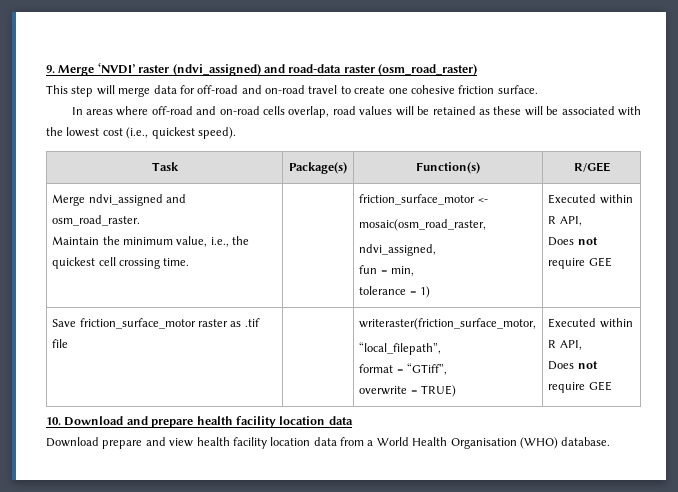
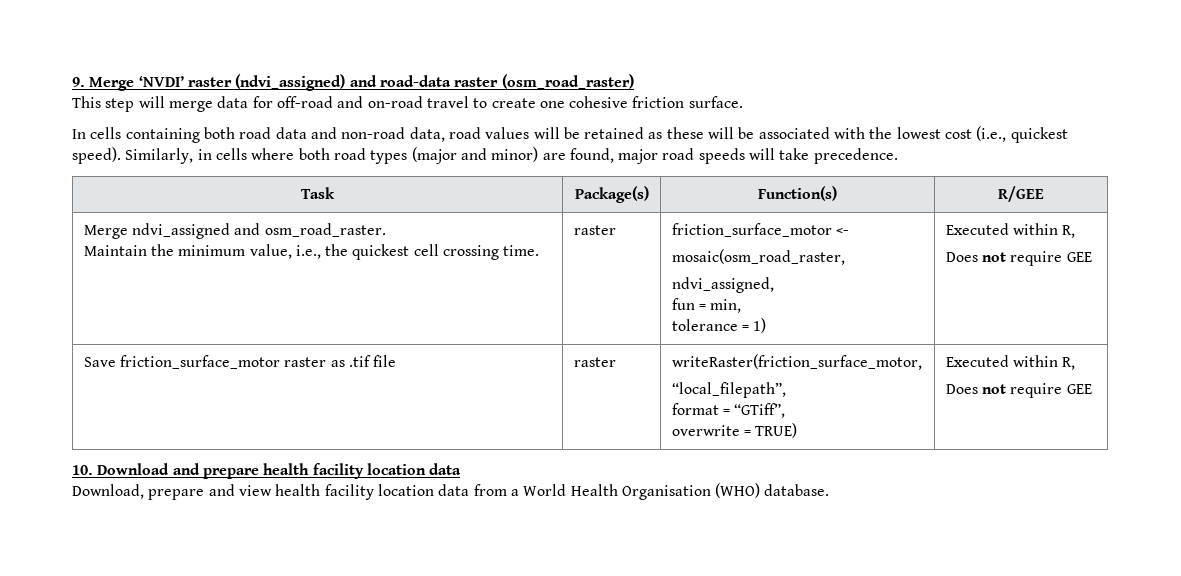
- In areas where off-road and on-road cells overlap, road values will be retained as these will be associated with the lowest cost (i.e., quickest speed).
+ In cells containing both road data and non-road data, road values will be retained as these will be associated with the lowest cost (i.e., quickest speed). Similarly, in cells where both road types (major and minor) are found, major road speeds will take precedence.
  Merge ndvi_assigned and osm_road_raster.
- Maintain the minimum value, i.e., the quickest cell crossing time. | | friction_surface_motor <-
+ Maintain the minimum value, i.e., the quickest cell crossing time. | raster | friction_surface_motor <-
  mosaic(osm_road_raster,
  ndvi_assigned,
  fun = min,
- tolerance = 1) | Executed within R API,
+ tolerance = 1) | Executed within R,
- Save friction_surface_motor raster as .tif file | | writeraster(friction_surface_motor,
+ Save friction_surface_motor raster as .tif file | raster | writeRaster(friction_surface_motor,
  “local_filepath”,
  format = “GTiff”,
- overwrite = TRUE) | Executed within R API,
+ overwrite = TRUE) | Executed within R,
- Download prepare and view health facility location data from a World Health Organisation (WHO) database.
+ Download, prepare and view health facility location data from a World Health Organisation (WHO) database.

